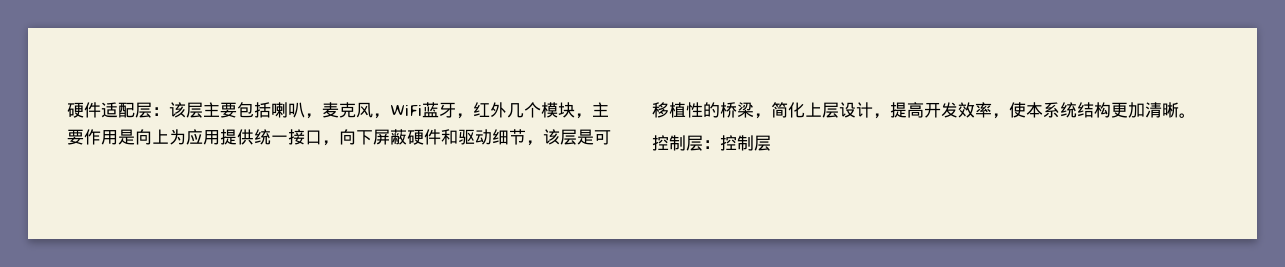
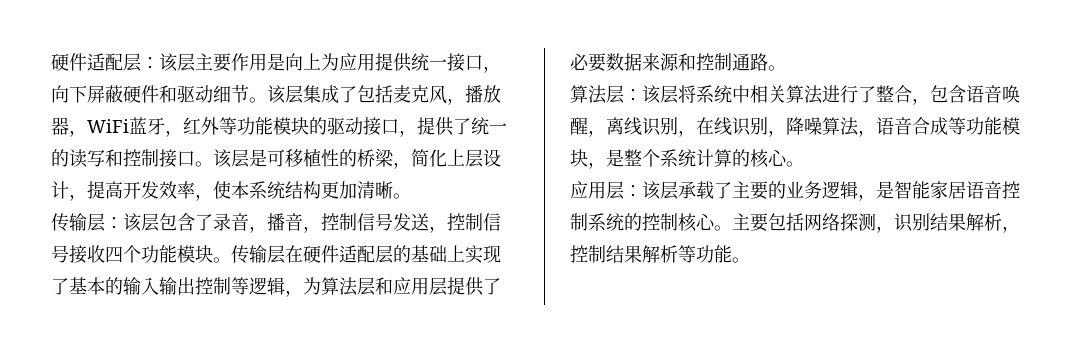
- 硬件适配层：该层主要包括喇叭，麦克风，WiFi蓝牙，红外几个模块，主要作用是向上为应用提供统一接口，向下屏蔽硬件和驱动细节，该层是可移植性的桥梁，简化上层设计，提高开发效率，使本系统结构更加清晰。
+ 硬件适配层：该层主要作用是向上为应用提供统一接口，向下屏蔽硬件和驱动细节。该层集成了包括麦克风，播放器，WiFi蓝牙，红外等功能模块的驱动接口，提供了统一的读写和控制接口。该层是可移植性的桥梁，简化上层设计，提高开发效率，使本系统结构更加清晰。
- 控制层：控制层
+ 传输层：该层包含了录音，播音，控制信号发送，控制信号接收四个功能模块。传输层在硬件适配层的基础上实现了基本的输入输出控制等逻辑，为算法层和应用层提供了必要数据来源和控制通路。
+ 算法层：该层将系统中相关算法进行了整合，包含语音唤醒，离线识别，在线识别，降噪算法，语音合成等功能模块，是整个系统计算的核心。
+ 应用层：该层承载了主要的业务逻辑，是智能家居语音控制系统的控制核心。主要包括网络探测，识别结果解析，控制结果解析等功能。

